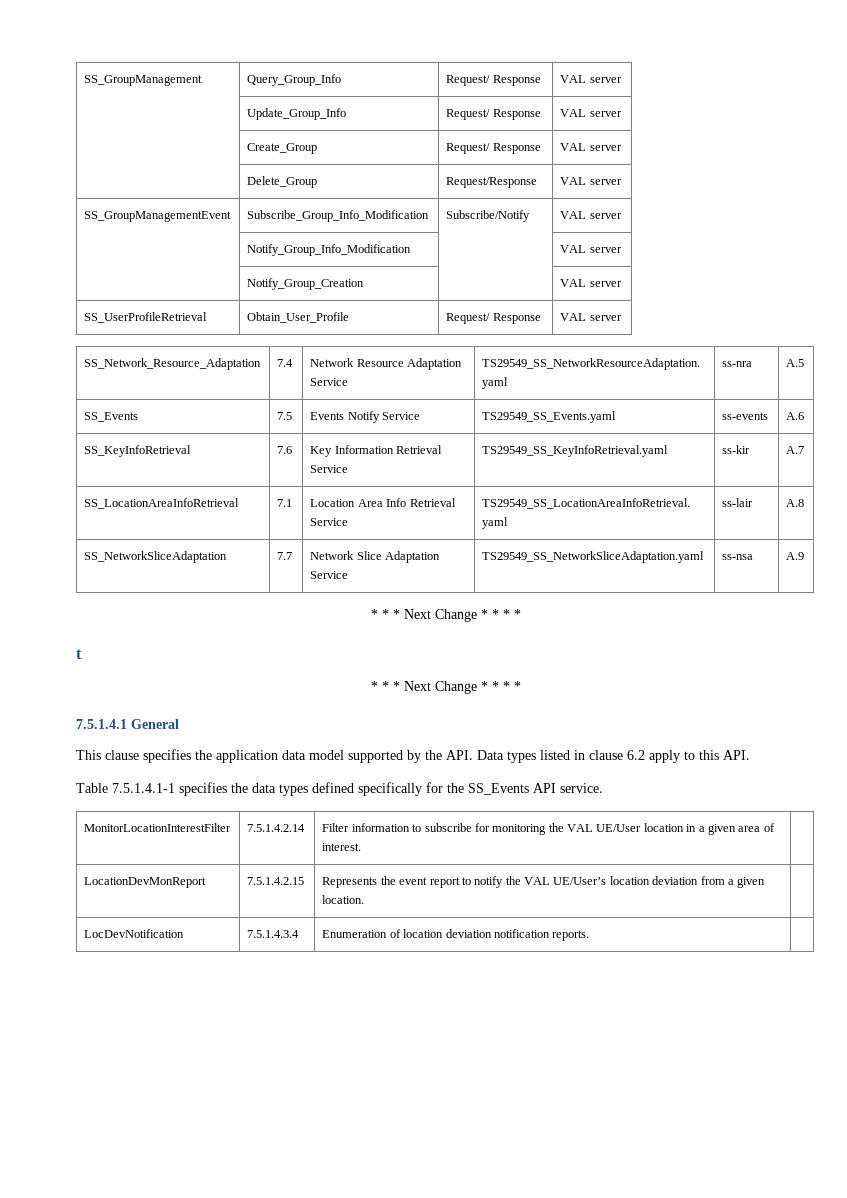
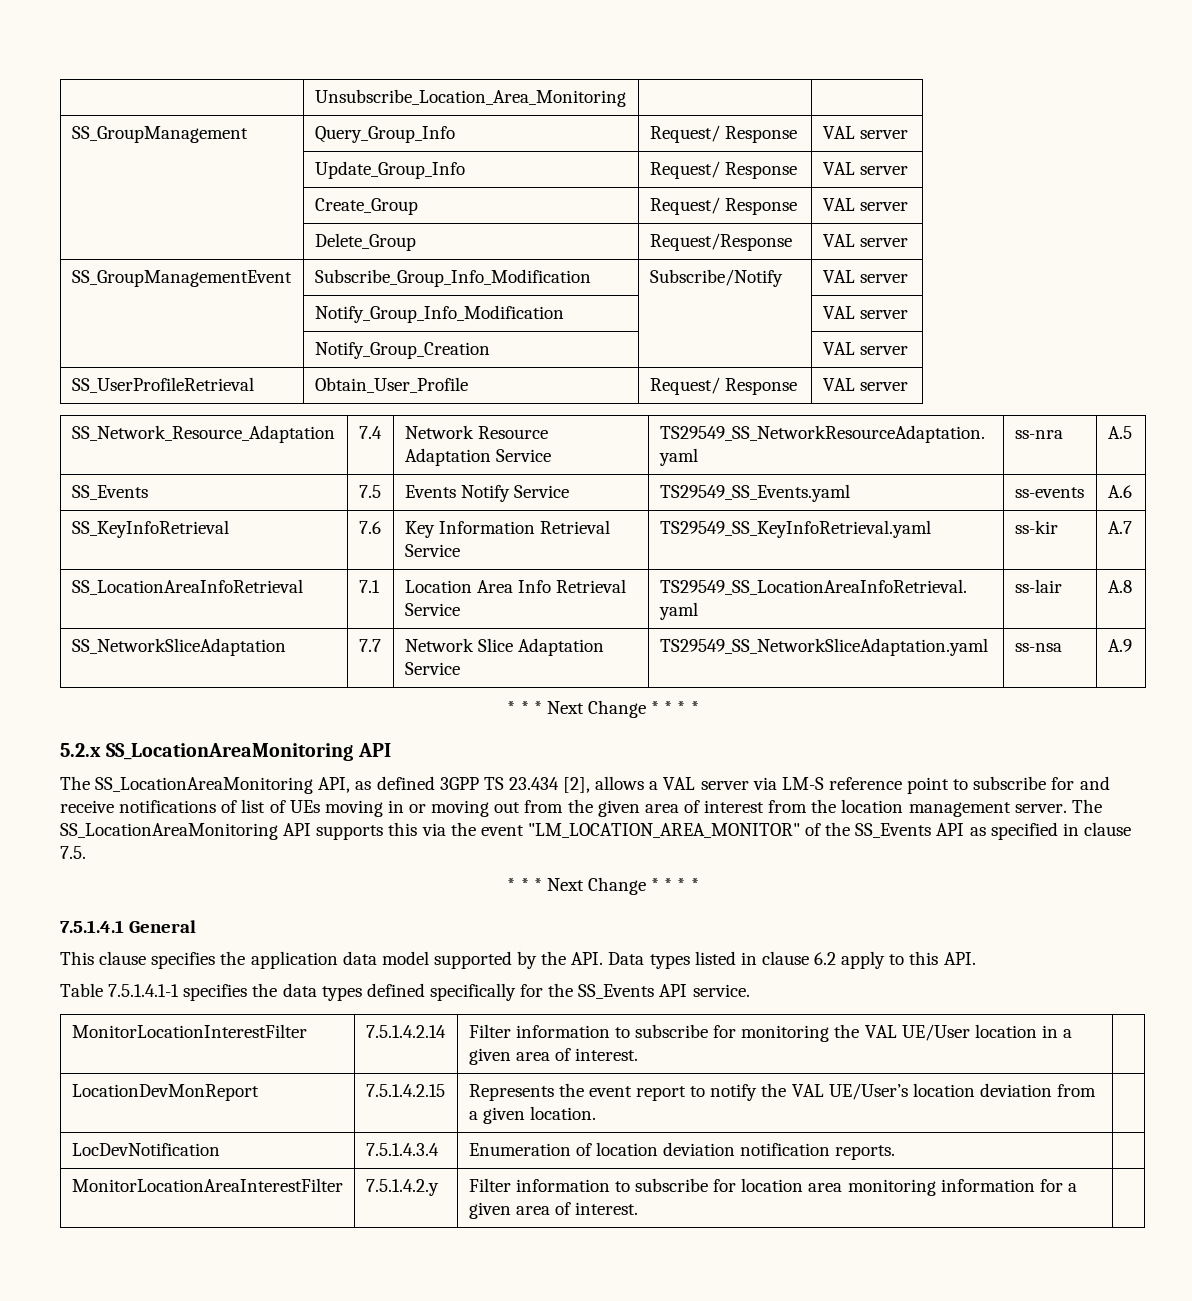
+ | Unsubscribe_Location_Area_Monitoring | |
- t
+ 5.2.x SS_LocationAreaMonitoring API
+ The SS_LocationAreaMonitoring API, as defined 3GPP TS 23.434 [2], allows a VAL server via LM-S reference point to subscribe for and receive notifications of list of UEs moving in or moving out from the given area of interest from the location management server. The SS_LocationAreaMonitoring API supports this via the event "LM_LOCATION_AREA_MONITOR" of the SS_Events API as specified in clause 7.5.
+ MonitorLocationAreaInterestFilter | 7.5.1.4.2.y | Filter information to subscribe for location area monitoring information for a given area of interest. |

